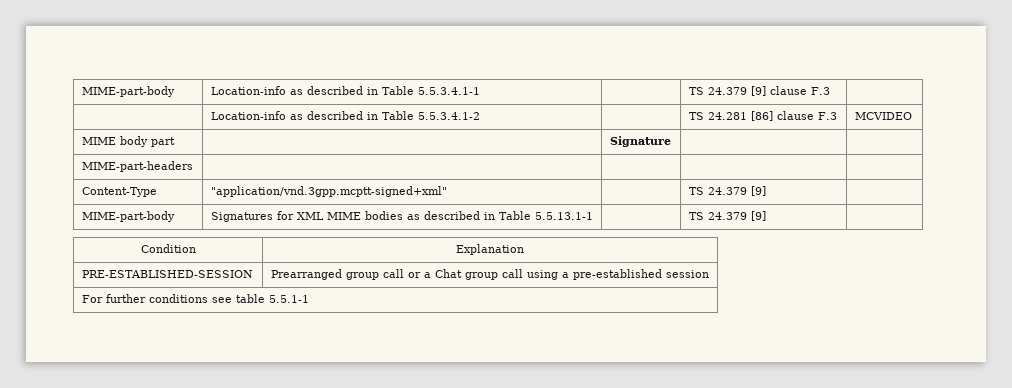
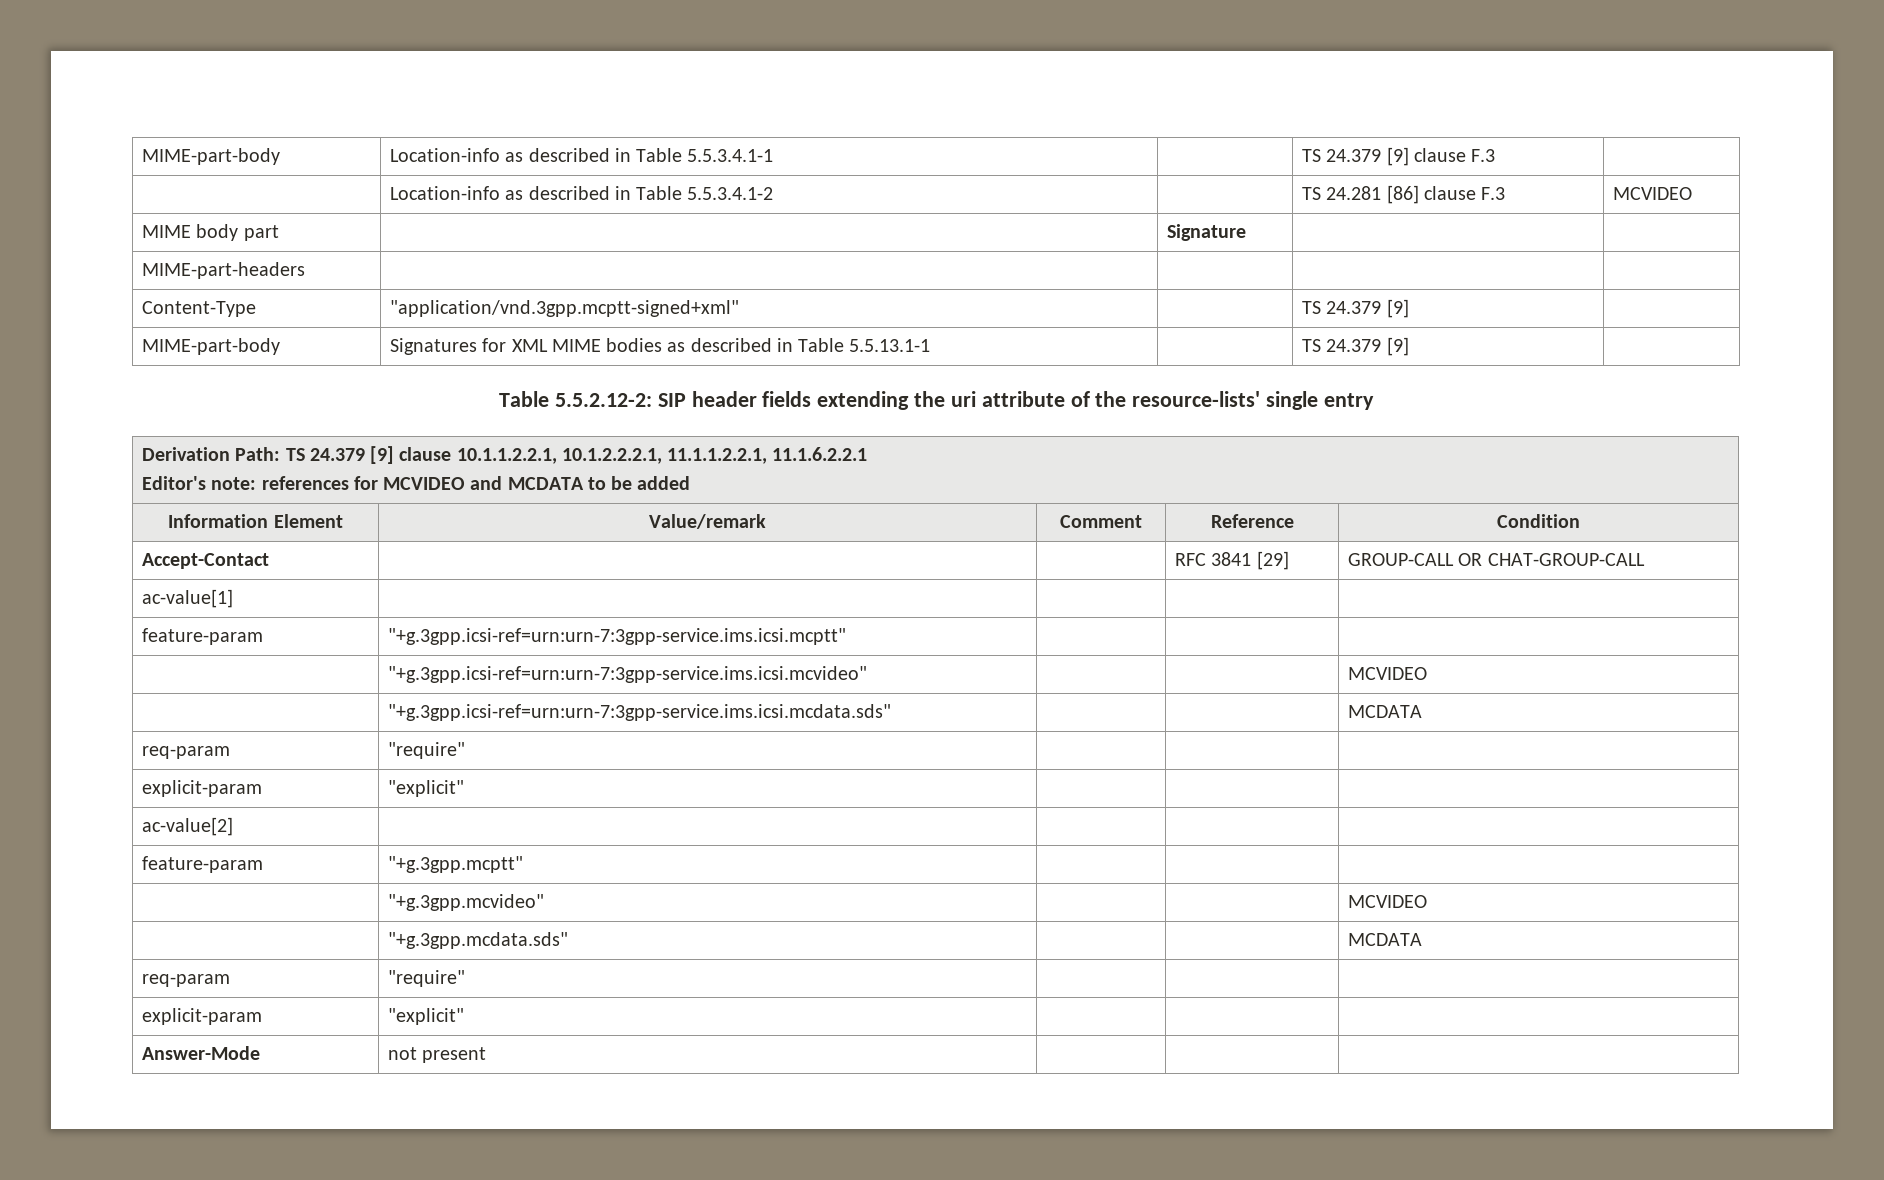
- Condition | Explanation
- PRE-ESTABLISHED-SESSION | Prearranged group call or a Chat group call using a pre-established session
- For further conditions see table 5.5.1-1
+ Table 5.5.2.12-2: SIP header fields extending the uri attribute of the resource-lists' single entry
+ Derivation Path: TS 24.379 [9] clause 10.1.1.2.2.1, 10.1.2.2.2.1, 11.1.1.2.2.1, 11.1.6.2.2.1
+ Editor's note: references for MCVIDEO and MCDATA to be added
+ Information Element | Value/remark | Comment | Reference | Condition
+ Accept-Contact | | | RFC 3841 [29] | GROUP-CALL OR CHAT-GROUP-CALL
+ ac-value[1] | | | |
+ feature-param | "+g.3gpp.icsi-ref=urn:urn-7:3gpp-service.ims.icsi.mcptt" | | |
+ | "+g.3gpp.icsi-ref=urn:urn-7:3gpp-service.ims.icsi.mcvideo" | | | MCVIDEO
+ | "+g.3gpp.icsi-ref=urn:urn-7:3gpp-service.ims.icsi.mcdata.sds" | | | MCDATA
+ req-param | "require" | | |
+ explicit-param | "explicit" | | |
+ ac-value[2] | | | |
+ feature-param | "+g.3gpp.mcptt" | | |
+ | "+g.3gpp.mcvideo" | | | MCVIDEO
+ | "+g.3gpp.mcdata.sds" | | | MCDATA
+ req-param | "require" | | |
+ explicit-param | "explicit" | | |
+ Answer-Mode | not present | | |

